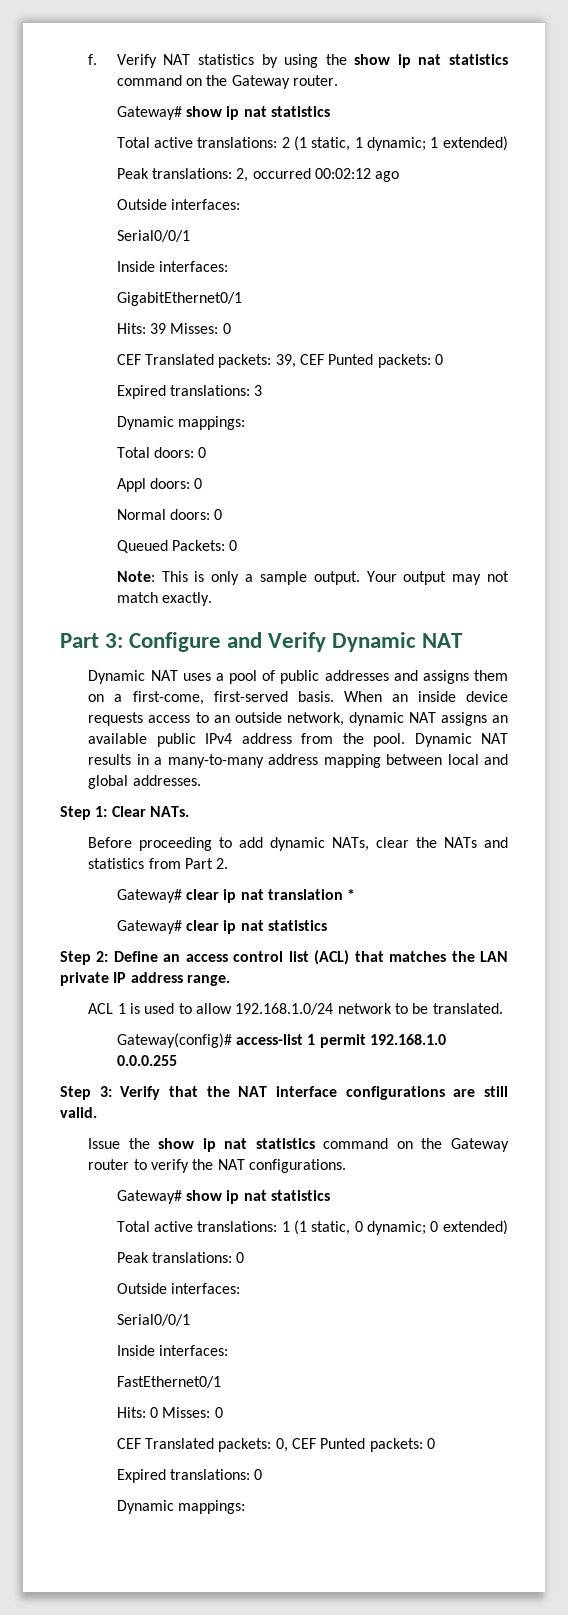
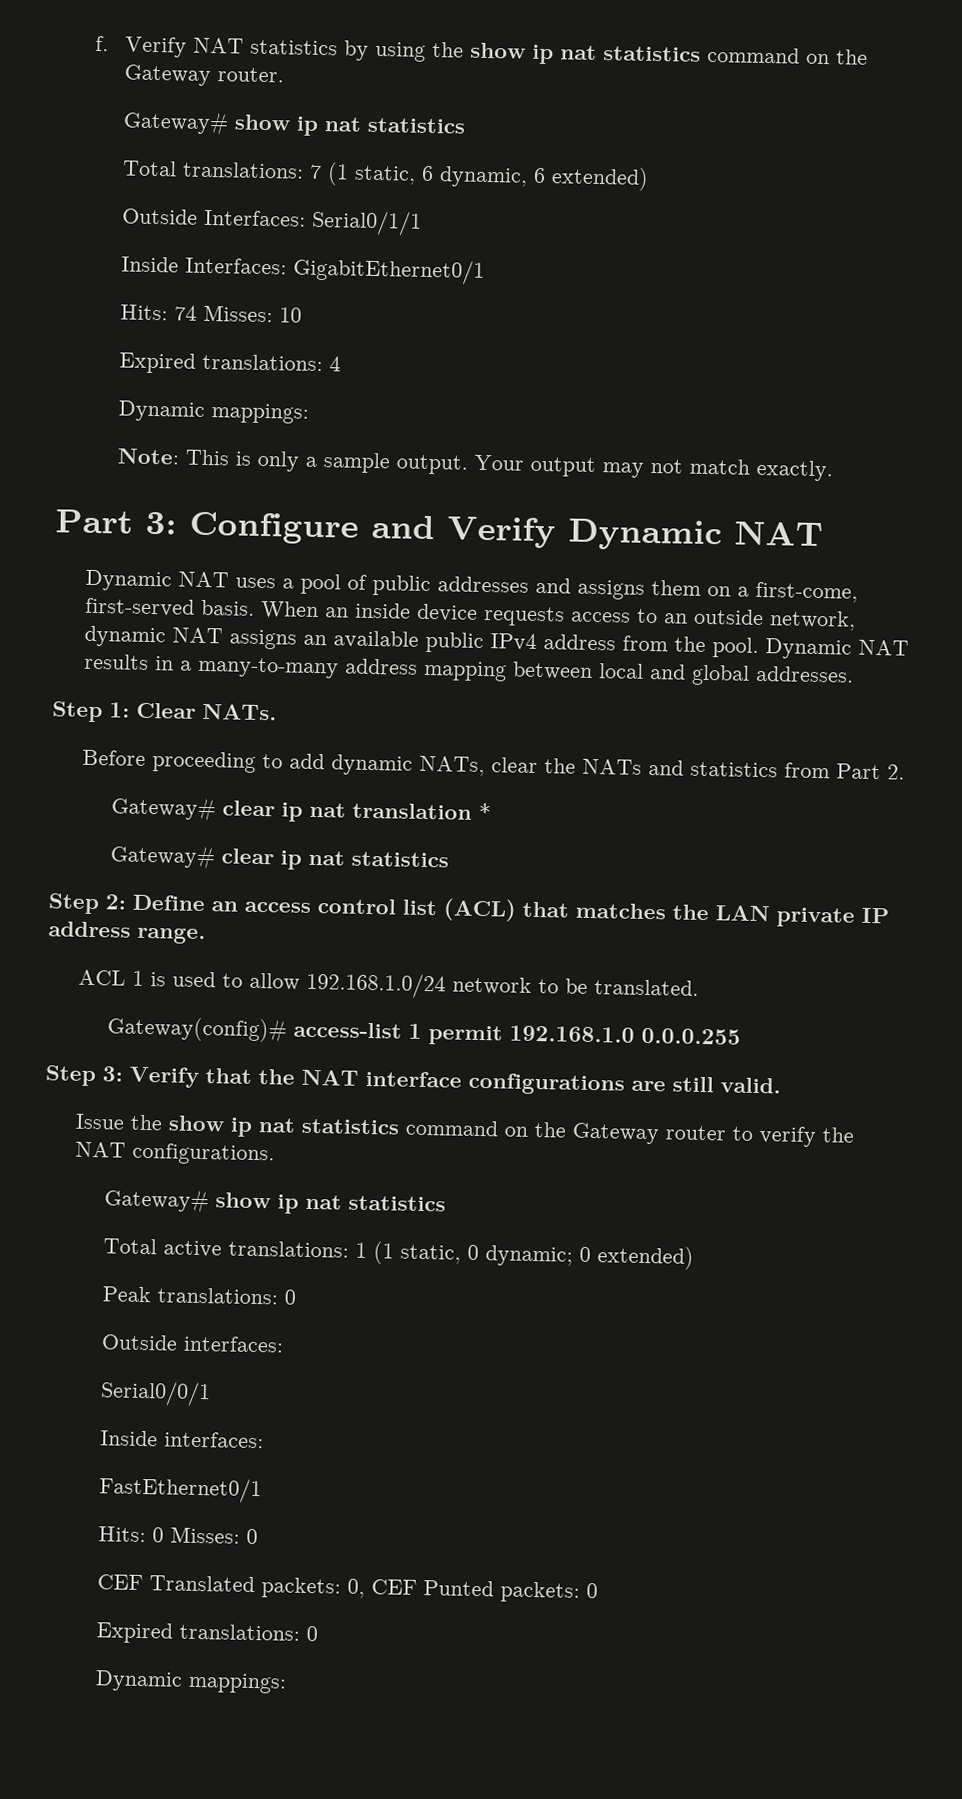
- Total active translations: 2 (1 static, 1 dynamic; 1 extended)
- Peak translations: 2, occurred 00:02:12 ago
- Outside interfaces:
- Serial0/0/1
- Inside interfaces:
- GigabitEthernet0/1
+ Total translations: 7 (1 static, 6 dynamic, 6 extended)
+ Outside Interfaces: Serial0/1/1
+ Inside Interfaces: GigabitEthernet0/1
- Hits: 39 Misses: 0
- CEF Translated packets: 39, CEF Punted packets: 0
- Expired translations: 3
+ Hits: 74 Misses: 10
+ Expired translations: 4
  Dynamic mappings:
- Total doors: 0
- Appl doors: 0
- Normal doors: 0
- Queued Packets: 0

